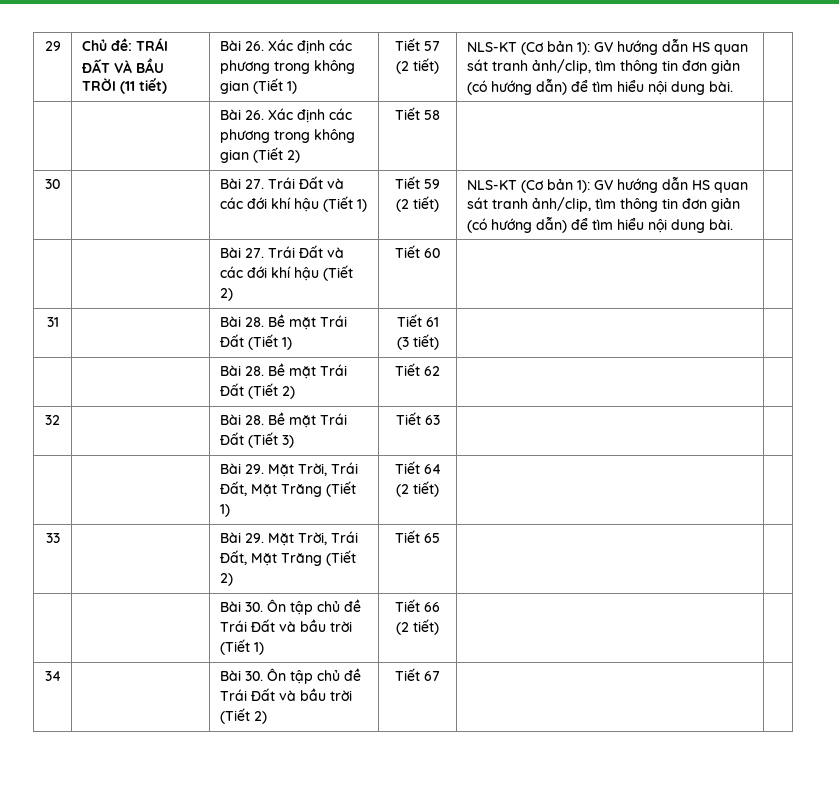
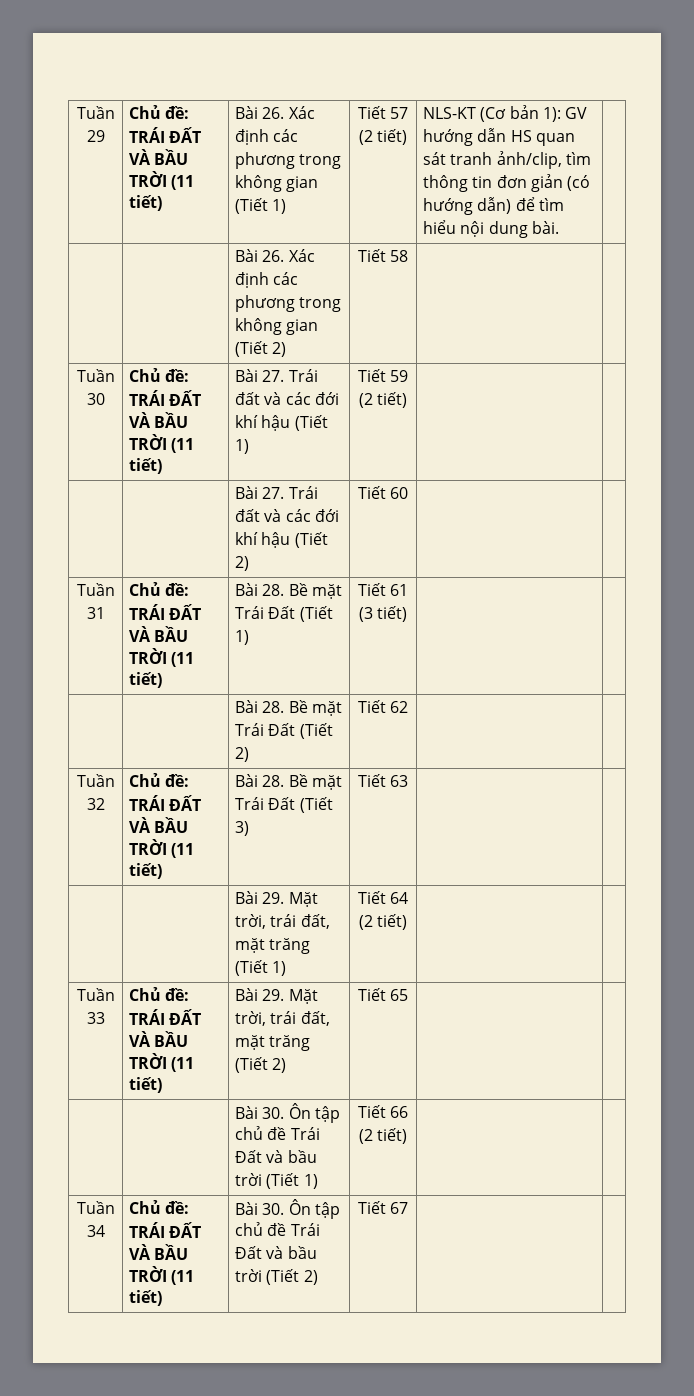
- 29
+ Tuần 29
- 30
+ Tuần 30
- Bài 27. Trái Đất và các đới khí hậu (Tiết 1)
+ Chủ đề: TRÁI ĐẤT VÀ BẦU TRỜI (11 tiết) | Bài 27. Trái đất và các đới khí hậu (Tiết 1)
- Tiết 59 (2 tiết) | NLS-KT (Cơ bản 1): GV hướng dẫn HS quan sát tranh ảnh/clip, tìm thông tin đơn giản (có hướng dẫn) để tìm hiểu nội dung bài. |
- | | Bài 27. Trái Đất và các đới khí hậu (Tiết 2) | Tiết 60 | |
+ Tiết 59 (2 tiết) | |
+ | | Bài 27. Trái đất và các đới khí hậu (Tiết 2) | Tiết 60 | |
- 31 | | Bài 28. Bề mặt Trái Đất (Tiết 1) | Tiết 61 (3 tiết) | |
+ Tuần 31 | Chủ đề: TRÁI ĐẤT VÀ BẦU TRỜI (11 tiết) | Bài 28. Bề mặt Trái Đất (Tiết 1) | Tiết 61 (3 tiết) | |
- 32 | | Bài 28. Bề mặt Trái Đất (Tiết 3) | Tiết 63 | |
+ Tuần 32 | Chủ đề: TRÁI ĐẤT VÀ BẦU TRỜI (11 tiết) | Bài 28. Bề mặt Trái Đất (Tiết 3) | Tiết 63 | |
- | | Bài 29. Mặt Trời, Trái Đất, Mặt Trăng (Tiết 1) | Tiết 64 (2 tiết) | |
+ | | Bài 29. Mặt trời, trái đất, mặt trăng (Tiết 1) | Tiết 64 (2 tiết) | |
- 33 | | Bài 29. Mặt Trời, Trái Đất, Mặt Trăng (Tiết 2) | Tiết 65 | |
+ Tuần 33 | Chủ đề: TRÁI ĐẤT VÀ BẦU TRỜI (11 tiết) | Bài 29. Mặt trời, trái đất, mặt trăng (Tiết 2) | Tiết 65 | |
- 34 | | Bài 30. Ôn tập chủ đề Trái Đất và bầu trời (Tiết 2) | Tiết 67 | |
+ Tuần 34 | Chủ đề: TRÁI ĐẤT VÀ BẦU TRỜI (11 tiết) | Bài 30. Ôn tập chủ đề Trái Đất và bầu trời (Tiết 2) | Tiết 67 | |

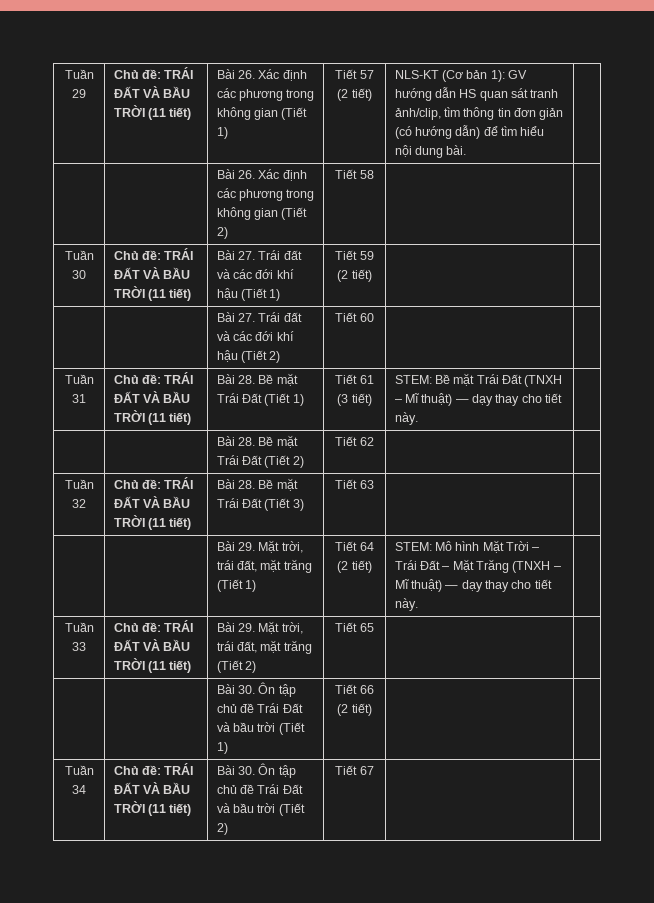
- Tuần 31 | Chủ đề: TRÁI ĐẤT VÀ BẦU TRỜI (11 tiết) | Bài 28. Bề mặt Trái Đất (Tiết 1) | Tiết 61 (3 tiết) | |
+ Tuần 31 | Chủ đề: TRÁI ĐẤT VÀ BẦU TRỜI (11 tiết) | Bài 28. Bề mặt Trái Đất (Tiết 1) | Tiết 61 (3 tiết) | STEM: Bề mặt Trái Đất (TNXH – Mĩ thuật) — dạy thay cho tiết này. |
- | | Bài 29. Mặt trời, trái đất, mặt trăng (Tiết 1) | Tiết 64 (2 tiết) | |
+ | | Bài 29. Mặt trời, trái đất, mặt trăng (Tiết 1) | Tiết 64 (2 tiết) | STEM: Mô hình Mặt Trời – Trái Đất – Mặt Trăng (TNXH – Mĩ thuật) — dạy thay cho tiết này. |

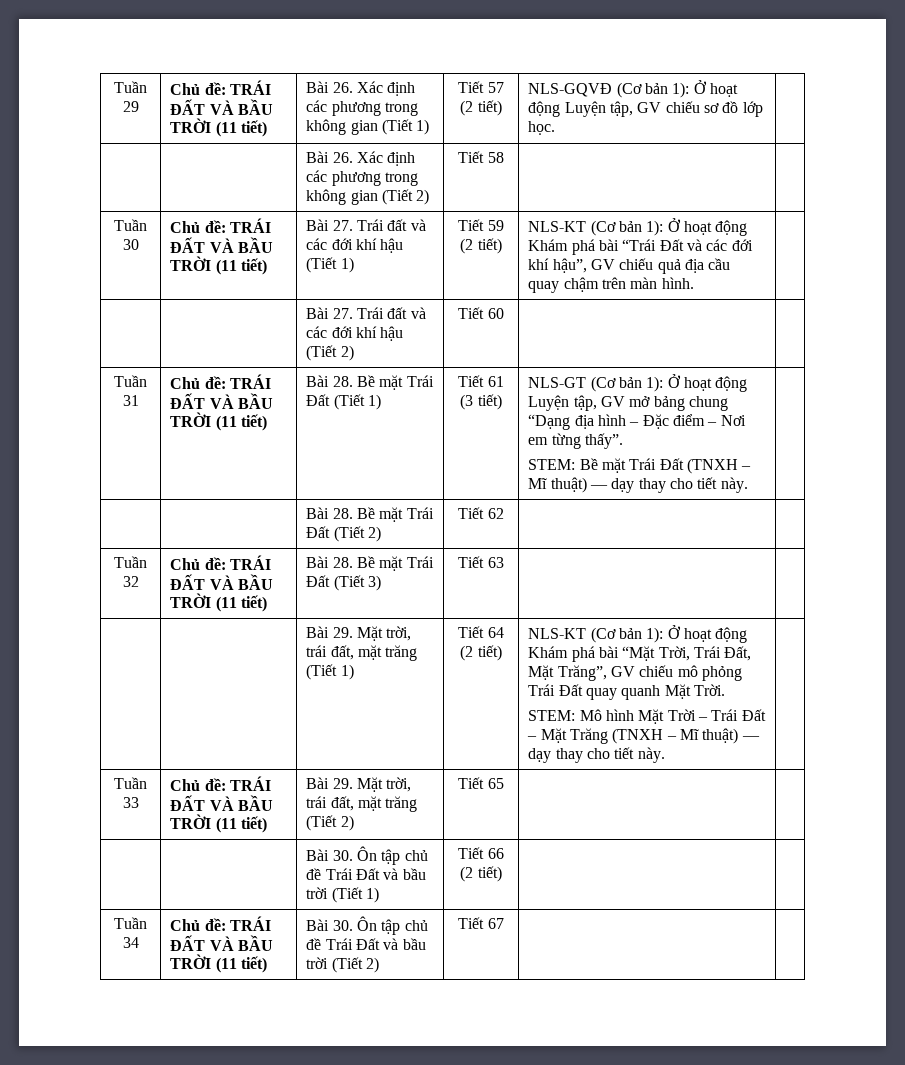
- NLS-KT (Cơ bản 1): GV hướng dẫn HS quan sát tranh ảnh/clip, tìm thông tin đơn giản (có hướng dẫn) để tìm hiểu nội dung bài.
+ NLS-GQVĐ (Cơ bản 1): Ở hoạt động Luyện tập, GV chiếu sơ đồ lớp học.
+ NLS-KT (Cơ bản 1): Ở hoạt động Khám phá bài “Trái Đất và các đới khí hậu”, GV chiếu quả địa cầu quay chậm trên màn hình.
+ NLS-GT (Cơ bản 1): Ở hoạt động Luyện tập, GV mở bảng chung “Dạng địa hình – Đặc điểm – Nơi em từng thấy”.
+ NLS-KT (Cơ bản 1): Ở hoạt động Khám phá bài “Mặt Trời, Trái Đất, Mặt Trăng”, GV chiếu mô phỏng Trái Đất quay quanh Mặt Trời.

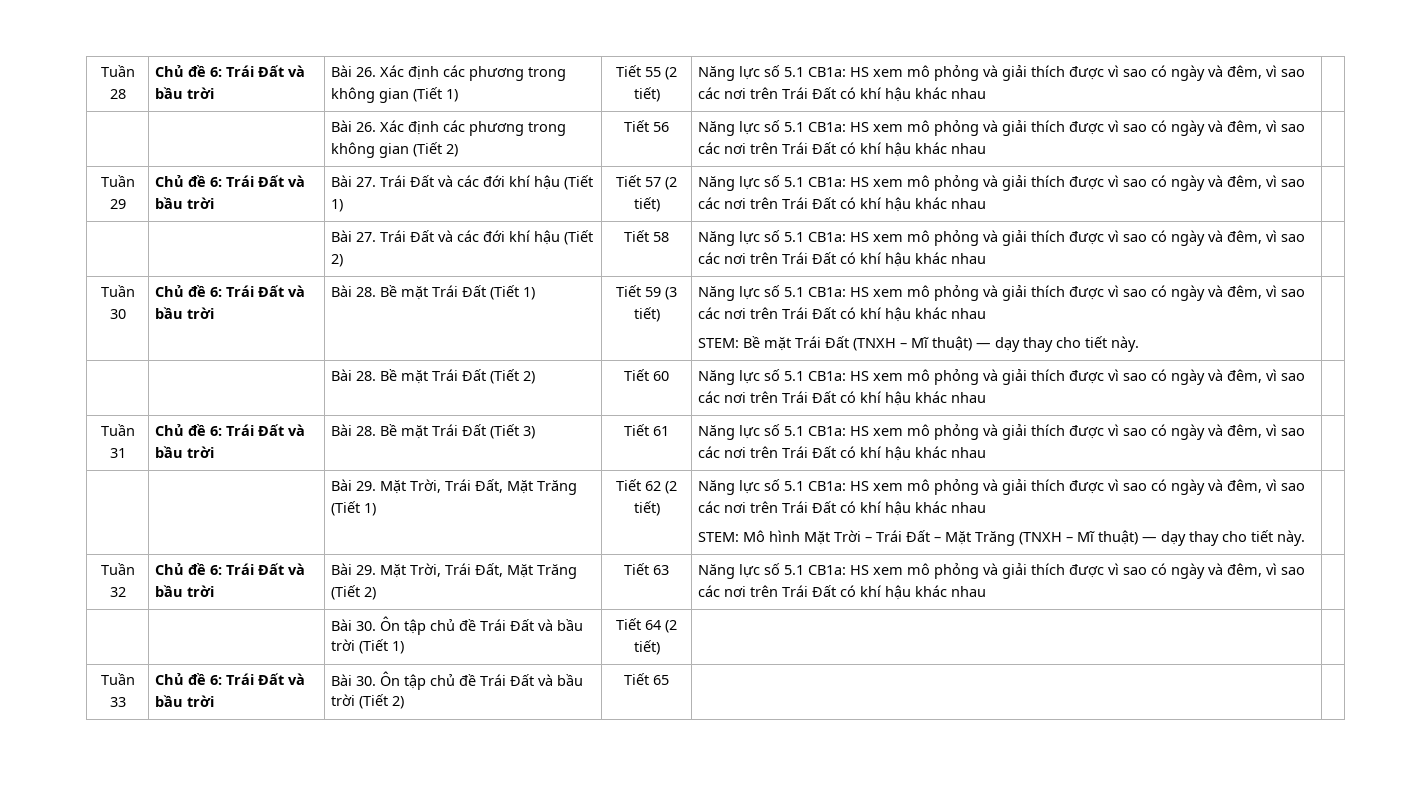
- Tuần 29 | Chủ đề: TRÁI ĐẤT VÀ BẦU TRỜI (11 tiết)
+ Tuần 28 | Chủ đề 6: Trái Đất và bầu trời
- Tiết 57 (2 tiết) | NLS-GQVĐ (Cơ bản 1): Ở hoạt động Luyện tập, GV chiếu sơ đồ lớp học.
+ Tiết 55 (2 tiết) | Năng lực số 5.1 CB1a: HS xem mô phỏng và giải thích được vì sao có ngày và đêm, vì sao các nơi trên Trái Đất có khí hậu khác nhau
- Tiết 58 | |
- Tuần 30 | Chủ đề: TRÁI ĐẤT VÀ BẦU TRỜI (11 tiết) | Bài 27. Trái đất và các đới khí hậu (Tiết 1)
+ Tiết 56 | Năng lực số 5.1 CB1a: HS xem mô phỏng và giải thích được vì sao có ngày và đêm, vì sao các nơi trên Trái Đất có khí hậu khác nhau |
+ Tuần 29 | Chủ đề 6: Trái Đất và bầu trời | Bài 27. Trái Đất và các đới khí hậu (Tiết 1)
- Tiết 59 (2 tiết) | NLS-KT (Cơ bản 1): Ở hoạt động Khám phá bài “Trái Đất và các đới khí hậu”, GV chiếu quả địa cầu quay chậm trên màn hình. |
- | | Bài 27. Trái đất và các đới khí hậu (Tiết 2) | Tiết 60 | |
- Tuần 31 | Chủ đề: TRÁI ĐẤT VÀ BẦU TRỜI (11 tiết)
+ Tiết 57 (2 tiết) | Năng lực số 5.1 CB1a: HS xem mô phỏng và giải thích được vì sao có ngày và đêm, vì sao các nơi trên Trái Đất có khí hậu khác nhau |
+ | | Bài 27. Trái Đất và các đới khí hậu (Tiết 2) | Tiết 58 | Năng lực số 5.1 CB1a: HS xem mô phỏng và giải thích được vì sao có ngày và đêm, vì sao các nơi trên Trái Đất có khí hậu khác nhau |
+ Tuần 30 | Chủ đề 6: Trái Đất và bầu trời
- Tiết 61 (3 tiết) | NLS-GT (Cơ bản 1): Ở hoạt động Luyện tập, GV mở bảng chung “Dạng địa hình – Đặc điểm – Nơi em từng thấy”.
+ Tiết 59 (3 tiết) | Năng lực số 5.1 CB1a: HS xem mô phỏng và giải thích được vì sao có ngày và đêm, vì sao các nơi trên Trái Đất có khí hậu khác nhau
- Tiết 62 | |
- Tuần 32 | Chủ đề: TRÁI ĐẤT VÀ BẦU TRỜI (11 tiết) | Bài 28. Bề mặt Trái Đất (Tiết 3) | Tiết 63 | |
- | | Bài 29. Mặt trời, trái đất, mặt trăng (Tiết 1) | Tiết 64 (2 tiết) | NLS-KT (Cơ bản 1): Ở hoạt động Khám phá bài “Mặt Trời, Trái Đất, Mặt Trăng”, GV chiếu mô phỏng Trái Đất quay quanh Mặt Trời.
+ Tiết 60 | Năng lực số 5.1 CB1a: HS xem mô phỏng và giải thích được vì sao có ngày và đêm, vì sao các nơi trên Trái Đất có khí hậu khác nhau |
+ Tuần 31 | Chủ đề 6: Trái Đất và bầu trời | Bài 28. Bề mặt Trái Đất (Tiết 3) | Tiết 61 | Năng lực số 5.1 CB1a: HS xem mô phỏng và giải thích được vì sao có ngày và đêm, vì sao các nơi trên Trái Đất có khí hậu khác nhau |
+ | | Bài 29. Mặt Trời, Trái Đất, Mặt Trăng (Tiết 1) | Tiết 62 (2 tiết) | Năng lực số 5.1 CB1a: HS xem mô phỏng và giải thích được vì sao có ngày và đêm, vì sao các nơi trên Trái Đất có khí hậu khác nhau
- Tuần 33 | Chủ đề: TRÁI ĐẤT VÀ BẦU TRỜI (11 tiết) | Bài 29. Mặt trời, trái đất, mặt trăng (Tiết 2) | Tiết 65
+ Tuần 32 | Chủ đề 6: Trái Đất và bầu trời | Bài 29. Mặt Trời, Trái Đất, Mặt Trăng (Tiết 2) | Tiết 63 | Năng lực số 5.1 CB1a: HS xem mô phỏng và giải thích được vì sao có ngày và đêm, vì sao các nơi trên Trái Đất có khí hậu khác nhau
- | | Bài 30. Ôn tập chủ đề Trái Đất và bầu trời (Tiết 1) | Tiết 66 (2 tiết) | |
+ | | Bài 30. Ôn tập chủ đề Trái Đất và bầu trời (Tiết 1) | Tiết 64 (2 tiết) | |
- Tuần 34 | Chủ đề: TRÁI ĐẤT VÀ BẦU TRỜI (11 tiết) | Bài 30. Ôn tập chủ đề Trái Đất và bầu trời (Tiết 2) | Tiết 67 | |
+ Tuần 33 | Chủ đề 6: Trái Đất và bầu trời | Bài 30. Ôn tập chủ đề Trái Đất và bầu trời (Tiết 2) | Tiết 65 | |

